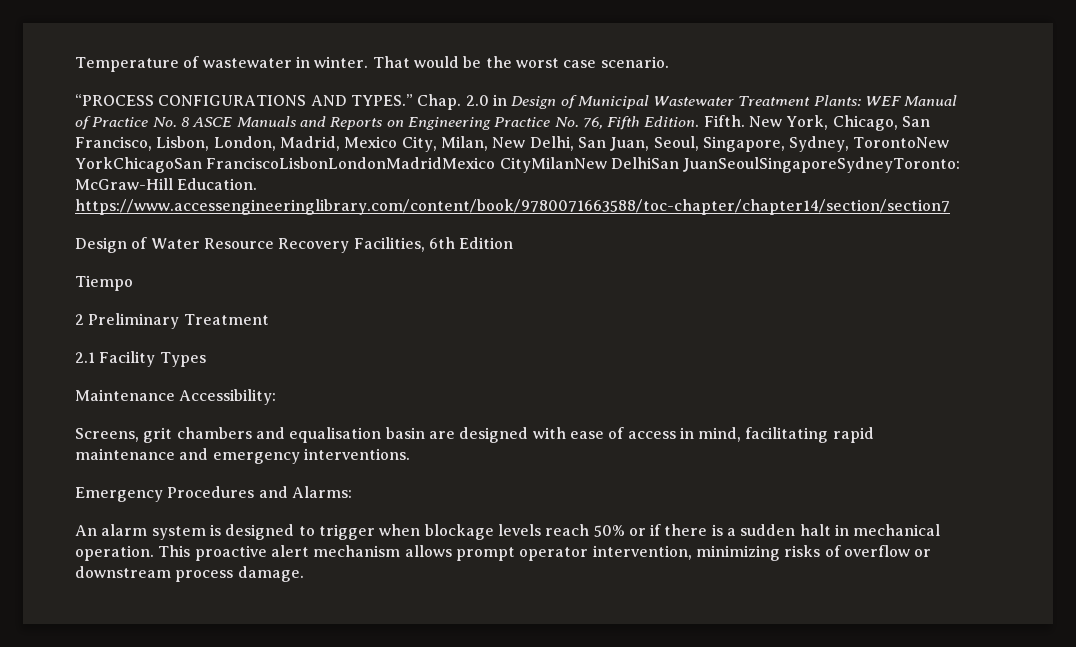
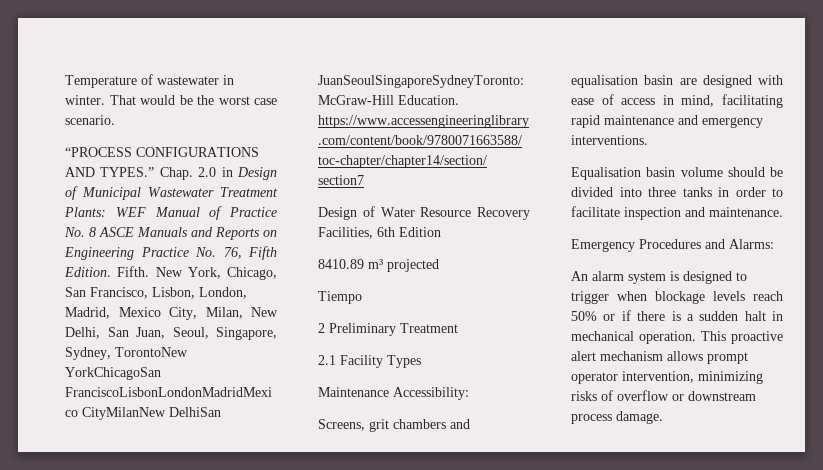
+ 8410.89 m³ projected
+ Equalisation basin volume should be divided into three tanks in order to facilitate inspection and maintenance.

